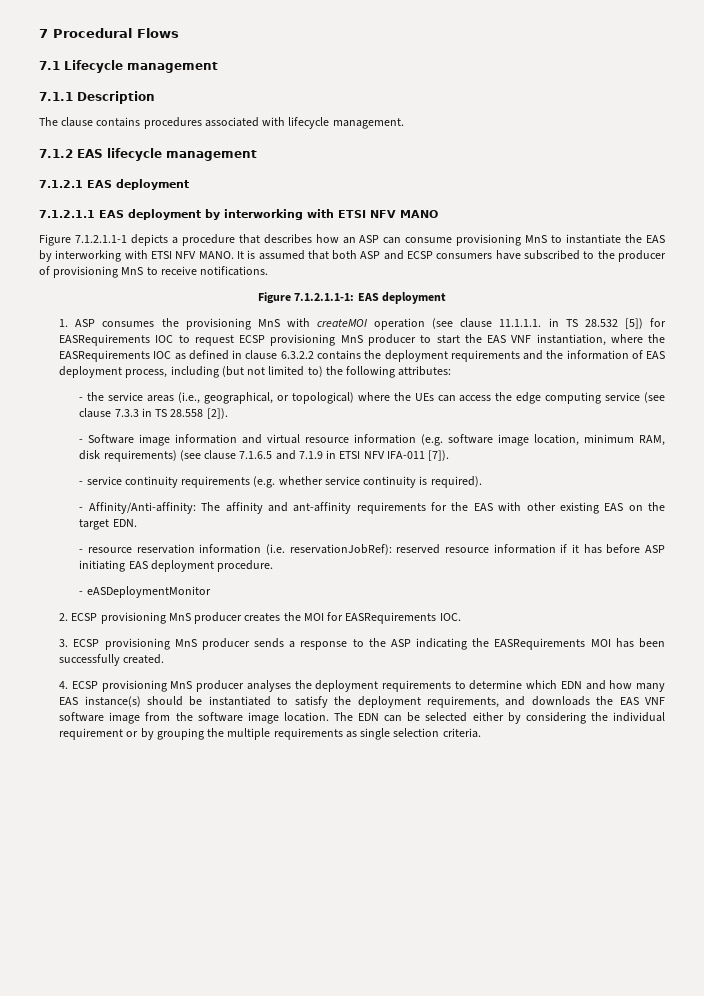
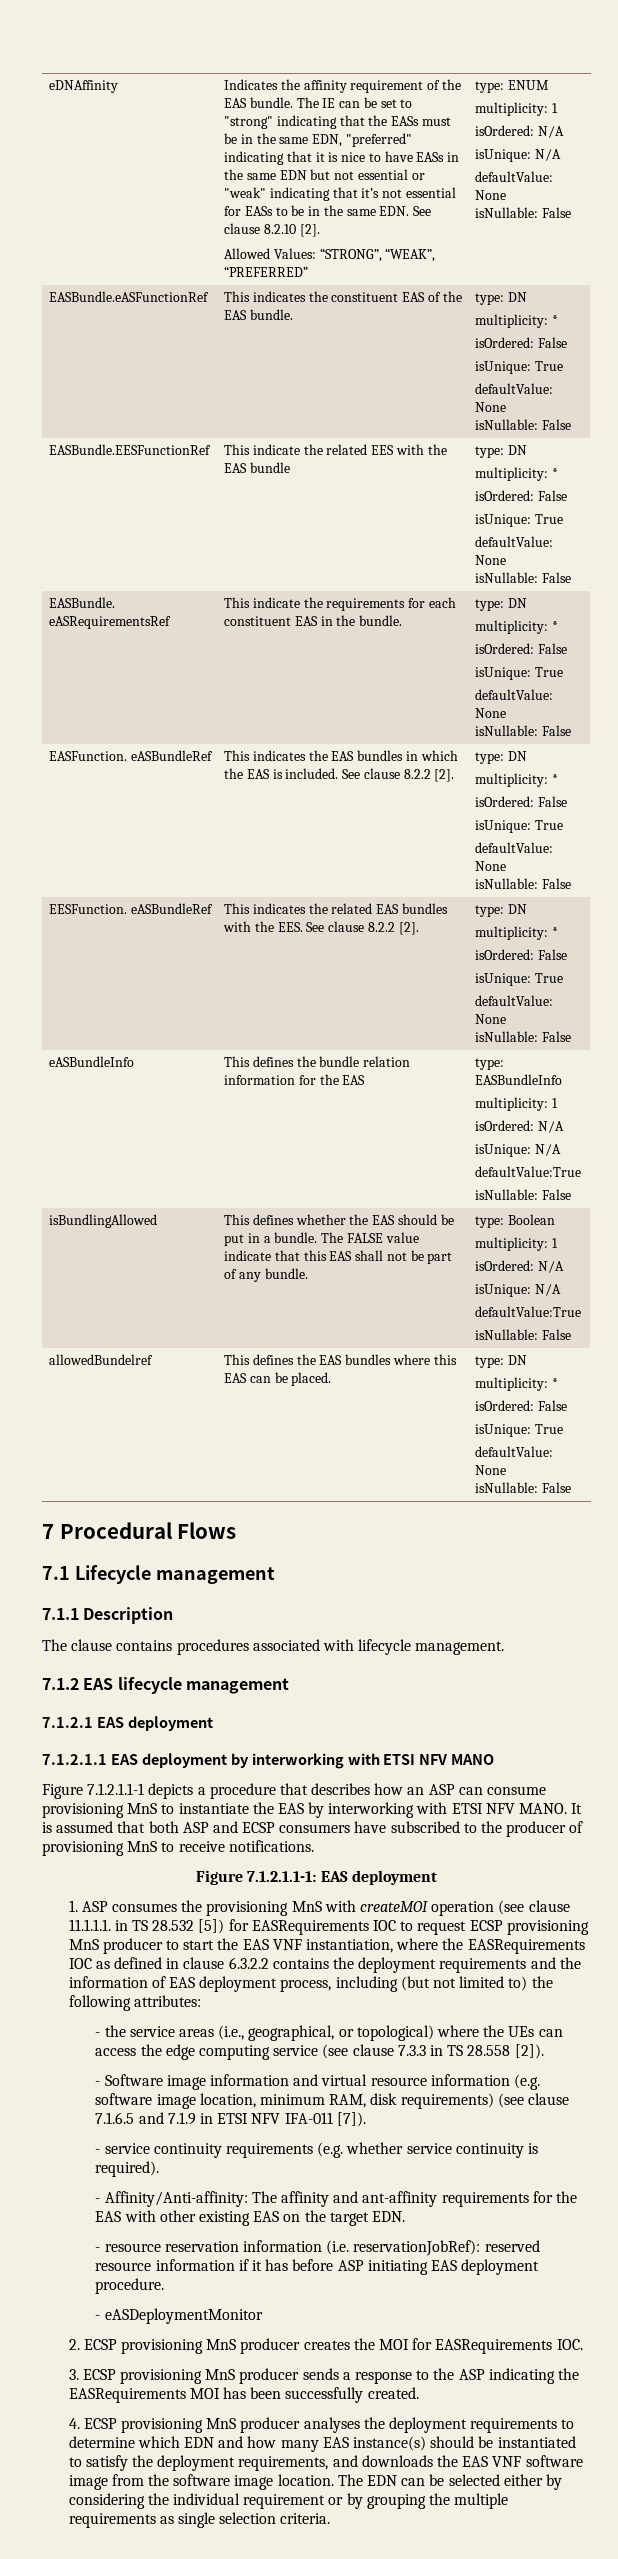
+ eDNAffinity | Indicates the affinity requirement of the EAS bundle. The IE can be set to "strong" indicating that the EASs must be in the same EDN, "preferred" indicating that it is nice to have EASs in the same EDN but not essential or "weak" indicating that it’s not essential for EASs to be in the same EDN. See clause 8.2.10 [2].
+ Allowed Values: “STRONG”, “WEAK”, “PREFERRED” | type: ENUM
+ multiplicity: 1
+ isOrdered: N/A
+ isUnique: N/A
+ defaultValue: None
+ isNullable: False
+ EASBundle.eASFunctionRef | This indicates the constituent EAS of the EAS bundle. | type: DN
+ multiplicity: *
+ isOrdered: False
+ isUnique: True
+ defaultValue: None
+ isNullable: False
+ EASBundle.EESFunctionRef | This indicate the related EES with the EAS bundle | type: DN
+ multiplicity: *
+ isOrdered: False
+ isUnique: True
+ defaultValue: None
+ isNullable: False
+ EASBundle. eASRequirementsRef | This indicate the requirements for each constituent EAS in the bundle. | type: DN
+ multiplicity: *
+ isOrdered: False
+ isUnique: True
+ defaultValue: None
+ isNullable: False
+ EASFunction. eASBundleRef | This indicates the EAS bundles in which the EAS is included. See clause 8.2.2 [2]. | type: DN
+ multiplicity: *
+ isOrdered: False
+ isUnique: True
+ defaultValue: None
+ isNullable: False
+ EESFunction. eASBundleRef | This indicates the related EAS bundles with the EES. See clause 8.2.2 [2]. | type: DN
+ multiplicity: *
+ isOrdered: False
+ isUnique: True
+ defaultValue: None
+ isNullable: False
+ eASBundleInfo | This defines the bundle relation information for the EAS | type: EASBundleInfo
+ multiplicity: 1
+ isOrdered: N/A
+ isUnique: N/A
+ defaultValue:True
+ isNullable: False
+ isBundlingAllowed | This defines whether the EAS should be put in a bundle. The FALSE value indicate that this EAS shall not be part of any bundle. | type: Boolean
+ multiplicity: 1
+ isOrdered: N/A
+ isUnique: N/A
+ defaultValue:True
+ isNullable: False
+ allowedBundelref | This defines the EAS bundles where this EAS can be placed. | type: DN
+ multiplicity: *
+ isOrdered: False
+ isUnique: True
+ defaultValue: None
+ isNullable: False

